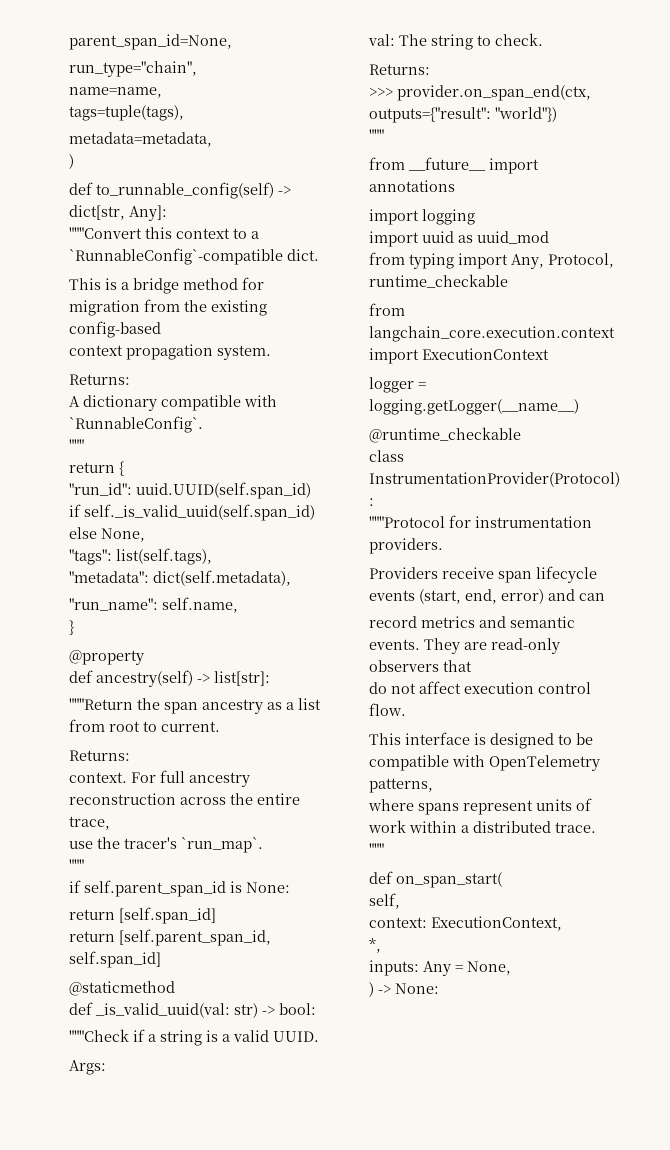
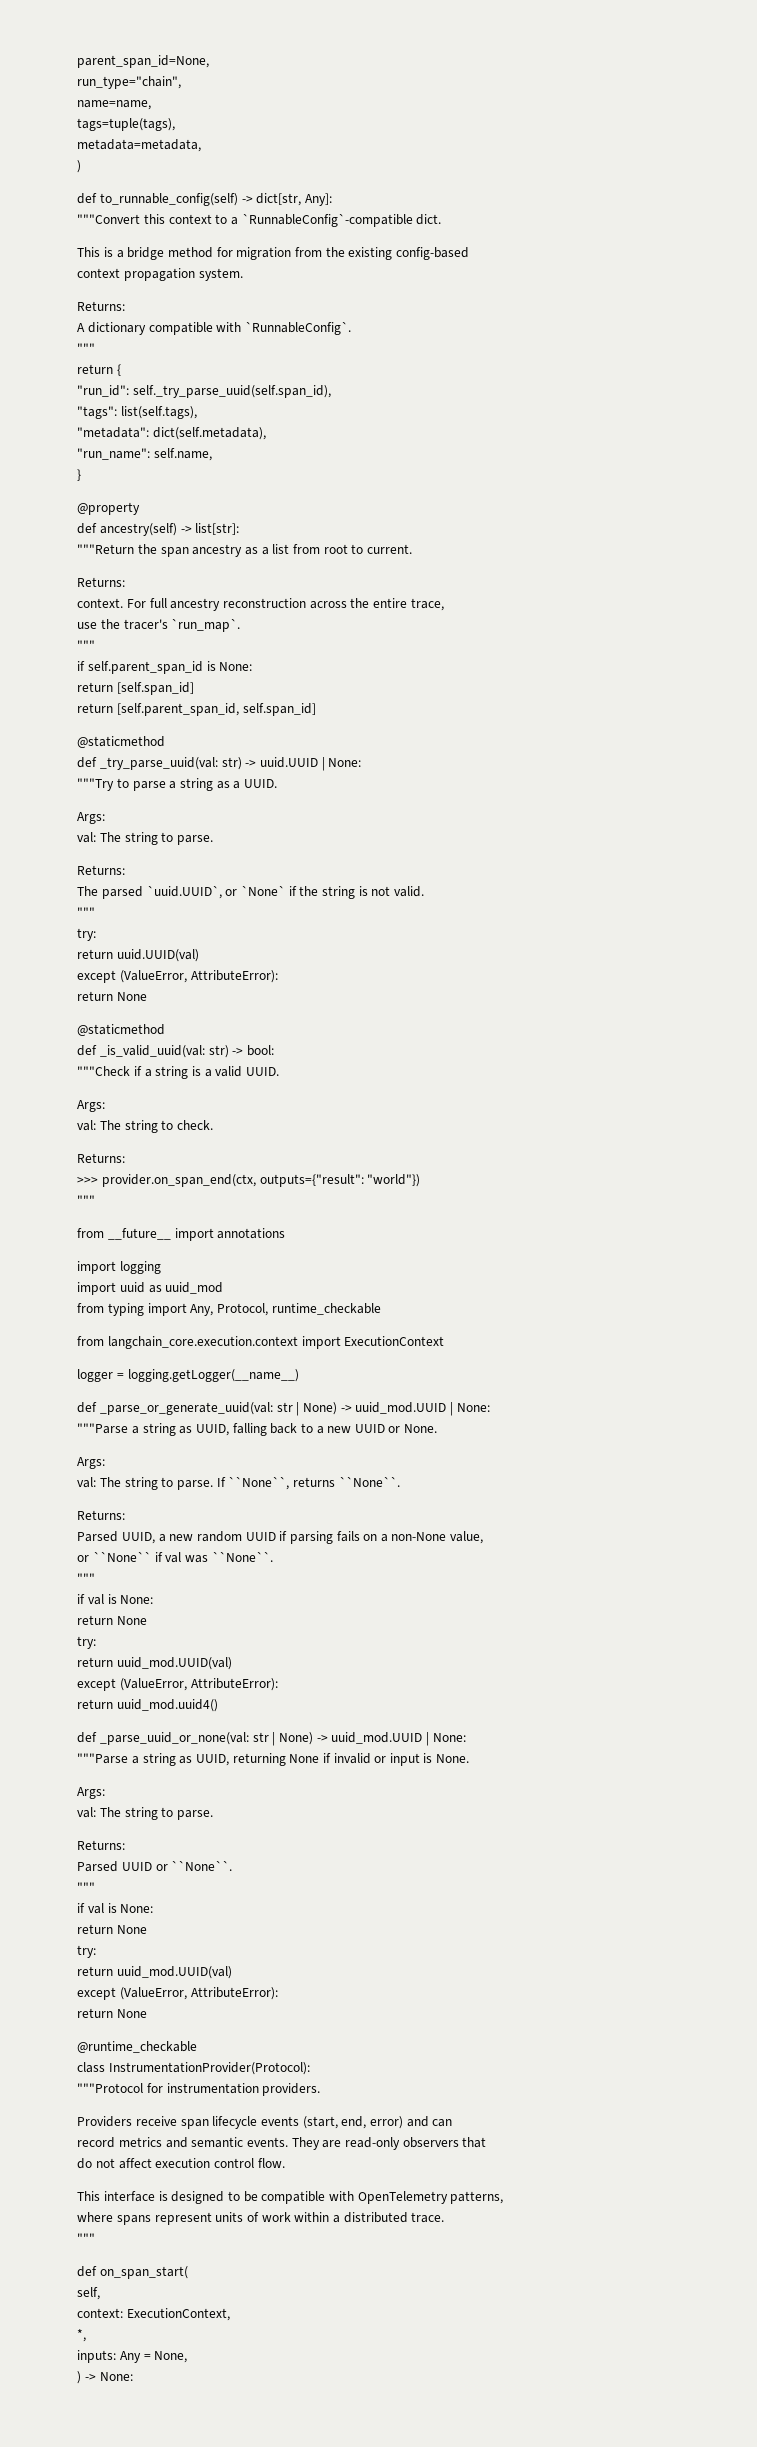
- "run_id": uuid.UUID(self.span_id) if self._is_valid_uuid(self.span_id) else None,
+ "run_id": self._try_parse_uuid(self.span_id),
+ def _try_parse_uuid(val: str) -> uuid.UUID | None:
+ """Try to parse a string as a UUID.
+ Args:
+ val: The string to parse.
+ Returns:
+ The parsed `uuid.UUID`, or `None` if the string is not valid.
+ """
+ try:
+ return uuid.UUID(val)
+ except (ValueError, AttributeError):
+ return None
+ @staticmethod
+ def _parse_or_generate_uuid(val: str | None) -> uuid_mod.UUID | None:
+ """Parse a string as UUID, falling back to a new UUID or None.
+ Args:
+ val: The string to parse. If ``None``, returns ``None``.
+ Returns:
+ Parsed UUID, a new random UUID if parsing fails on a non-None value,
+ or ``None`` if val was ``None``.
+ """
+ if val is None:
+ return None
+ try:
+ return uuid_mod.UUID(val)
+ except (ValueError, AttributeError):
+ return uuid_mod.uuid4()
+ def _parse_uuid_or_none(val: str | None) -> uuid_mod.UUID | None:
+ """Parse a string as UUID, returning None if invalid or input is None.
+ Args:
+ val: The string to parse.
+ Returns:
+ Parsed UUID or ``None``.
+ """
+ if val is None:
+ return None
+ try:
+ return uuid_mod.UUID(val)
+ except (ValueError, AttributeError):
+ return None

